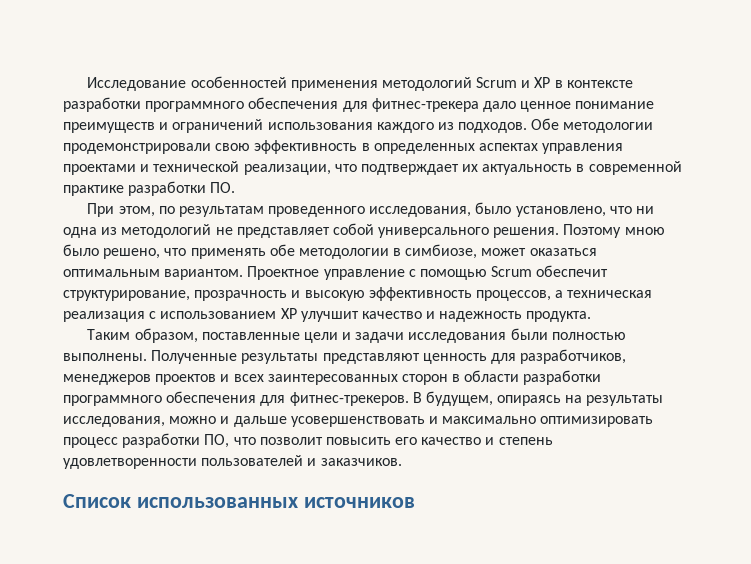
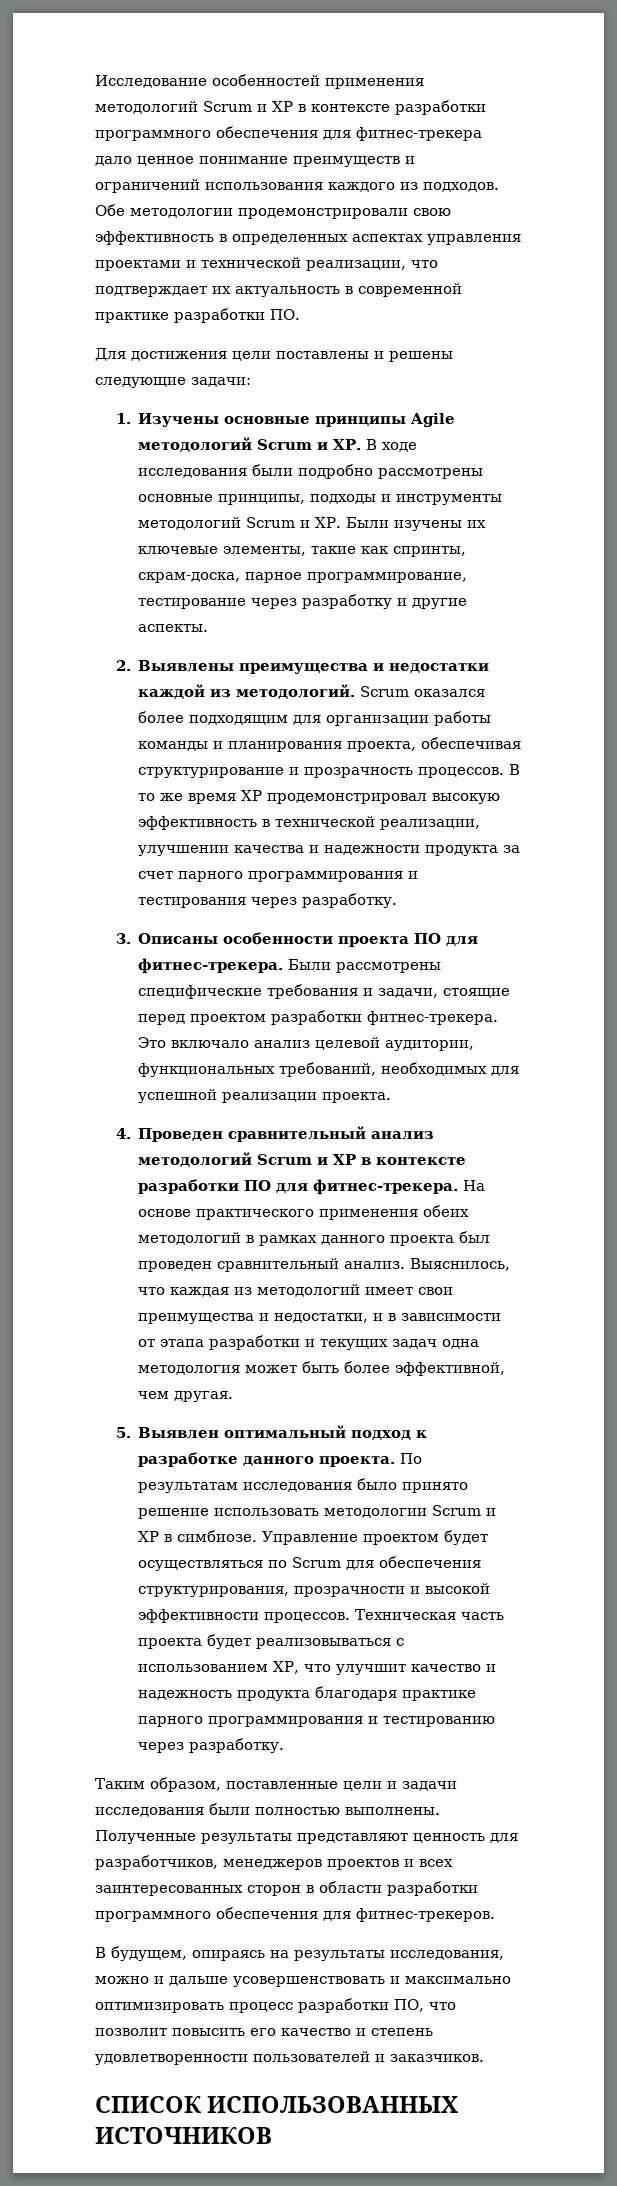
- При этом, по результатам проведенного исследования, было установлено, что ни одна из методологий не представляет собой универсального решения. Поэтому мною было решено, что применять обе методологии в симбиозе, может оказаться оптимальным вариантом. Проектное управление с помощью Scrum обеспечит структурирование, прозрачность и высокую эффективность процессов, а техническая реализация с использованием XP улучшит качество и надежность продукта.
+ Для достижения цели поставлены и решены следующие задачи:
+ 1. Изучены основные принципы Agile методологий Scrum и XP. В ходе исследования были подробно рассмотрены основные принципы, подходы и инструменты методологий Scrum и XP. Были изучены их ключевые элементы, такие как спринты, скрам-доска, парное программирование, тестирование через разработку и другие аспекты.
+ 2. Выявлены преимущества и недостатки каждой из методологий. Scrum оказался более подходящим для организации работы команды и планирования проекта, обеспечивая структурирование и прозрачность процессов. В то же время XP продемонстрировал высокую эффективность в технической реализации, улучшении качества и надежности продукта за счет парного программирования и тестирования через разработку.
+ 3. Описаны особенности проекта ПО для фитнес-трекера. Были рассмотрены специфические требования и задачи, стоящие перед проектом разработки фитнес-трекера. Это включало анализ целевой аудитории, функциональных требований, необходимых для успешной реализации проекта.
+ 4. Проведен сравнительный анализ методологий Scrum и XP в контексте разработки ПО для фитнес-трекера. На основе практического применения обеих методологий в рамках данного проекта был проведен сравнительный анализ. Выяснилось, что каждая из методологий имеет свои преимущества и недостатки, и в зависимости от этапа разработки и текущих задач одна методология может быть более эффективной, чем другая.
+ 5. Выявлен оптимальный подход к разработке данного проекта. По результатам исследования было принято решение использовать методологии Scrum и XP в симбиозе. Управление проектом будет осуществляться по Scrum для обеспечения структурирования, прозрачности и высокой эффективности процессов. Техническая часть проекта будет реализовываться с использованием XP, что улучшит качество и надежность продукта благодаря практике парного программирования и тестированию через разработку.
- Полученные результаты представляют ценность для разработчиков, менеджеров проектов и всех заинтересованных сторон в области разработки программного обеспечения для фитнес-трекеров. В будущем, опираясь на результаты исследования, можно и дальше усовершенствовать и максимально оптимизировать процесс разработки ПО, что позволит повысить его качество и степень удовлетворенности пользователей и заказчиков.
+ Полученные результаты представляют ценность для разработчиков, менеджеров проектов и всех заинтересованных сторон в области разработки программного обеспечения для фитнес-трекеров.
+ В будущем, опираясь на результаты исследования, можно и дальше усовершенствовать и максимально оптимизировать процесс разработки ПО, что позволит повысить его качество и степень удовлетворенности пользователей и заказчиков.
- Список использованных источников
+ СПИСОК ИСПОЛЬЗОВАННЫХ ИСТОЧНИКОВ

